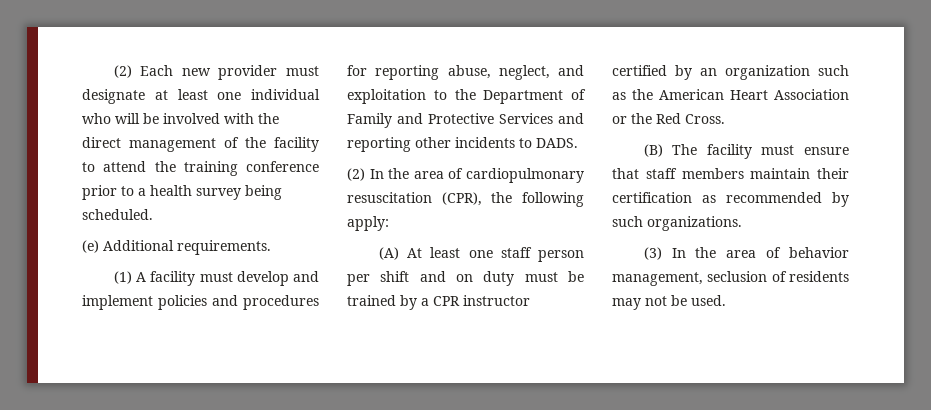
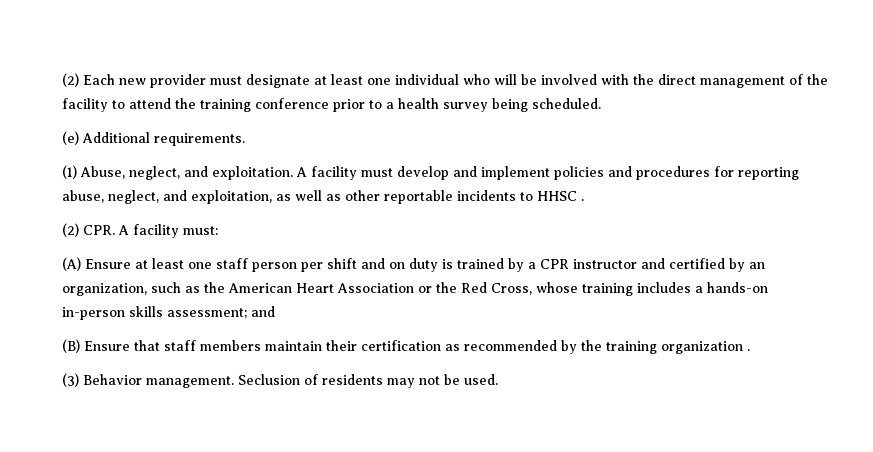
- (1) A facility must develop and implement policies and procedures for reporting abuse, neglect, and exploitation to the Department of Family and Protective Services and reporting other incidents to DADS.
- (2) In the area of cardiopulmonary resuscitation (CPR), the following apply:
+ (1) Abuse, neglect, and exploitation. A facility must develop and implement policies and procedures for reporting abuse, neglect, and exploitation, as well as other reportable incidents to HHSC .
+ (2) CPR. A facility must:
- (A) At least one staff person per shift and on duty must be trained by a CPR instructor certified by an organization such as the American Heart Association or the Red Cross.
- (B) The facility must ensure that staff members maintain their certification as recommended by such organizations.
- (3) In the area of behavior management, seclusion of residents may not be used.
+ (A) Ensure at least one staff person per shift and on duty is trained by a CPR instructor and certified by an organization, such as the American Heart Association or the Red Cross, whose training includes a hands-on in-person skills assessment; and
+ (B) Ensure that staff members maintain their certification as recommended by the training organization .
+ (3) Behavior management. Seclusion of residents may not be used.

